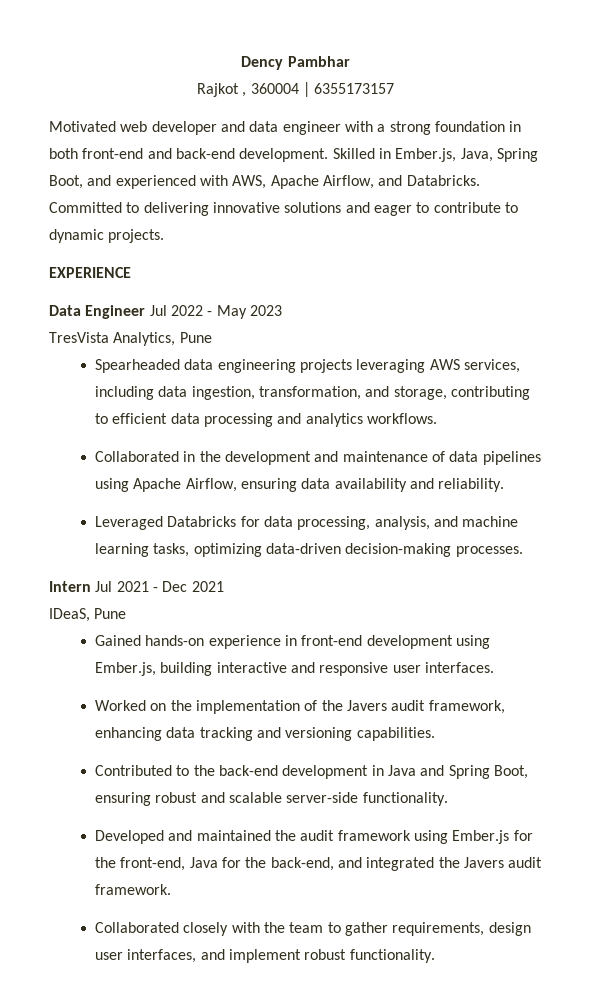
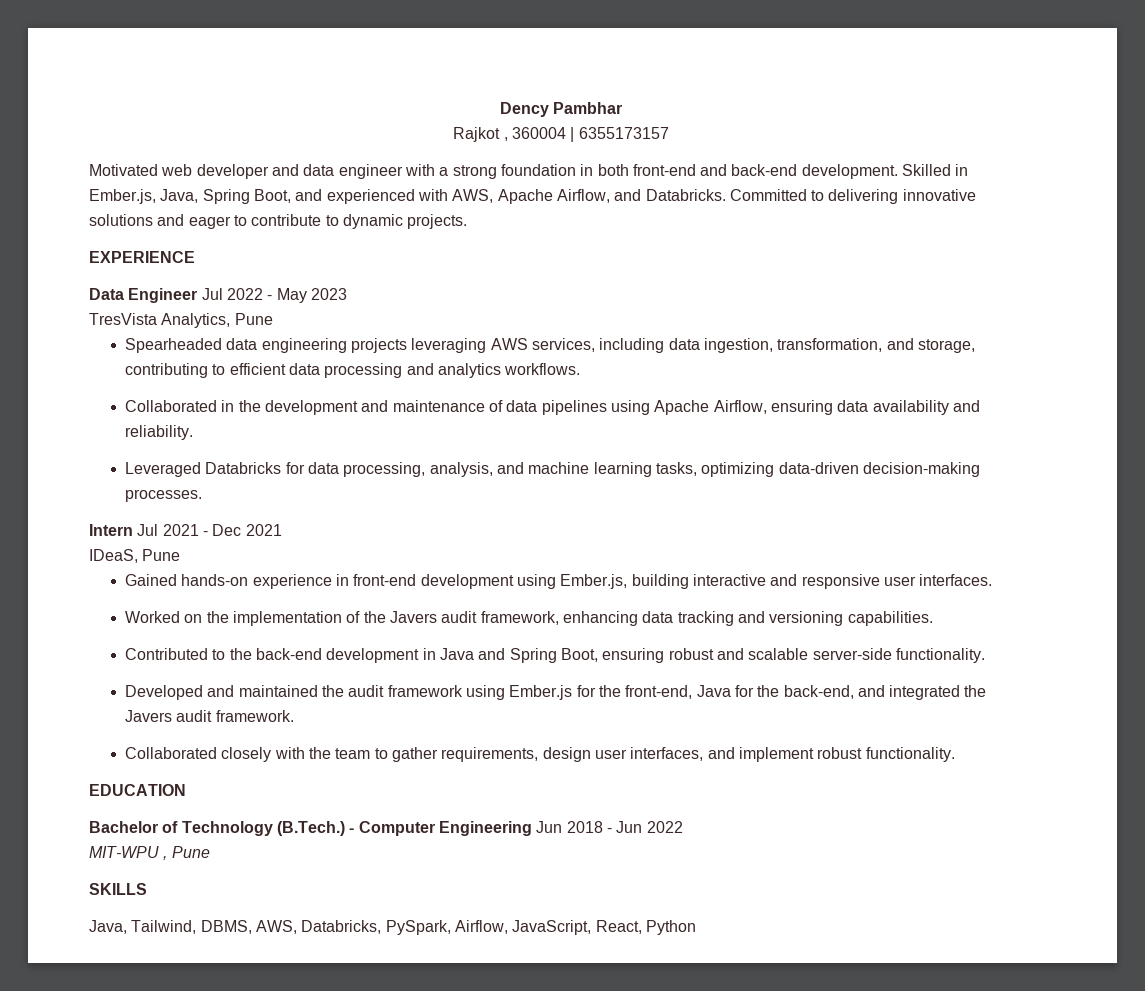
+ EDUCATION
+ Bachelor of Technology (B.Tech.) - Computer Engineering Jun 2018 - Jun 2022
+ MIT-WPU , Pune
+ SKILLS
+ Java, Tailwind, DBMS, AWS, Databricks, PySpark, Airflow, JavaScript, React, Python

